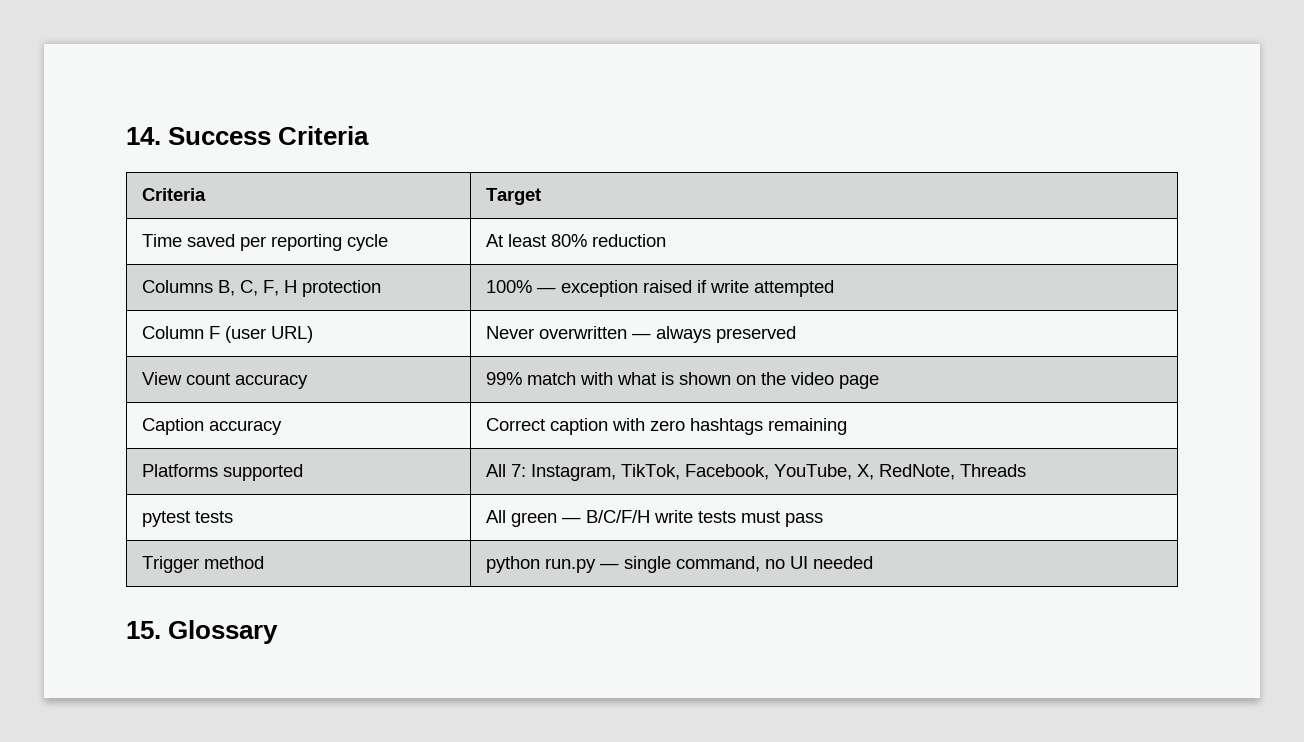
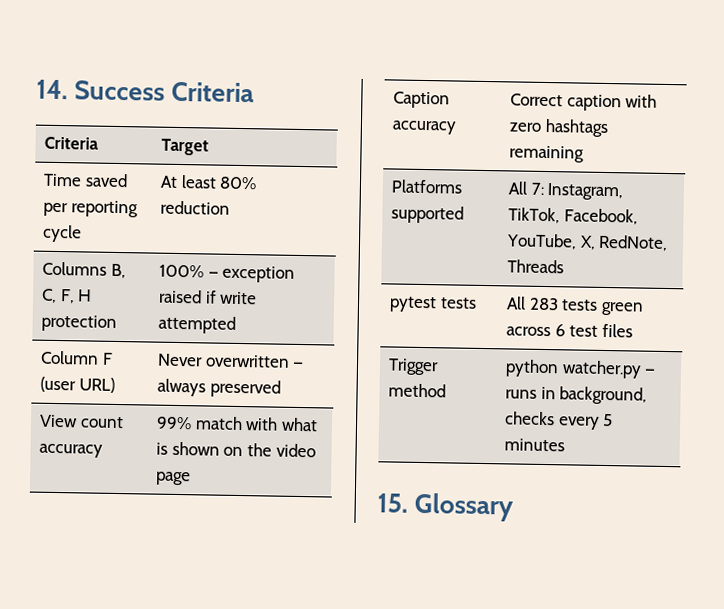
- pytest tests | All green — B/C/F/H write tests must pass
- Trigger method | python run.py — single command, no UI needed
+ pytest tests | All 283 tests green across 6 test files
+ Trigger method | python watcher.py — runs in background, checks every 5 minutes

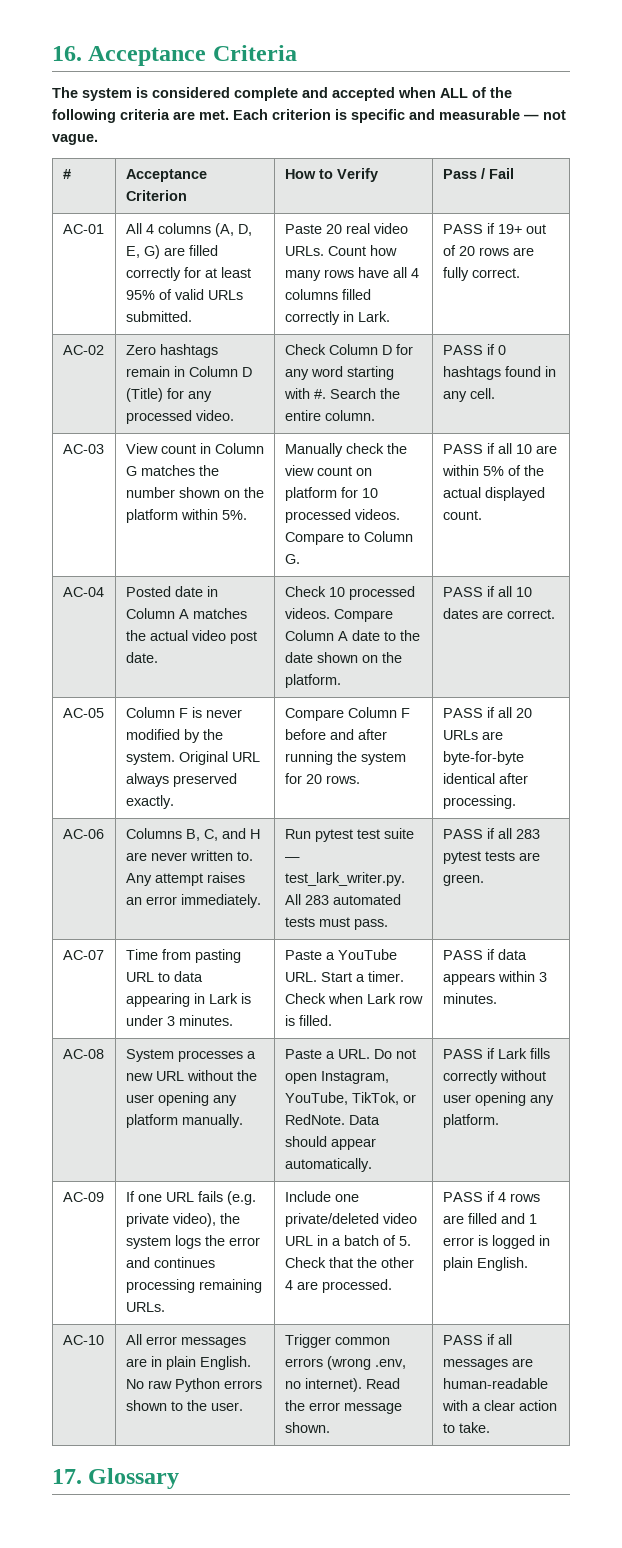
- 14. Success Criteria
- Criteria | Target
- Time saved per reporting cycle | At least 80% reduction
- Columns B, C, F, H protection | 100% — exception raised if write attempted
- Column F (user URL) | Never overwritten — always preserved
- View count accuracy | 99% match with what is shown on the video page
- Caption accuracy | Correct caption with zero hashtags remaining
- Platforms supported | All 7: Instagram, TikTok, Facebook, YouTube, X, RedNote, Threads
- pytest tests | All 283 tests green across 6 test files
- Trigger method | python watcher.py — runs in background, checks every 5 minutes
- 15. Glossary
+ 16. Acceptance Criteria
+ The system is considered complete and accepted when ALL of the following criteria are met. Each criterion is specific and measurable — not vague.
+ # | Acceptance Criterion | How to Verify | Pass / Fail
+ AC-01 | All 4 columns (A, D, E, G) are filled correctly for at least 95% of valid URLs submitted. | Paste 20 real video URLs. Count how many rows have all 4 columns filled correctly in Lark. | PASS if 19+ out of 20 rows are fully correct.
+ AC-02 | Zero hashtags remain in Column D (Title) for any processed video. | Check Column D for any word starting with #. Search the entire column. | PASS if 0 hashtags found in any cell.
+ AC-03 | View count in Column G matches the number shown on the platform within 5%. | Manually check the view count on platform for 10 processed videos. Compare to Column G. | PASS if all 10 are within 5% of the actual displayed count.
+ AC-04 | Posted date in Column A matches the actual video post date. | Check 10 processed videos. Compare Column A date to the date shown on the platform. | PASS if all 10 dates are correct.
+ AC-05 | Column F is never modified by the system. Original URL always preserved exactly. | Compare Column F before and after running the system for 20 rows. | PASS if all 20 URLs are byte-for-byte identical after processing.
+ AC-06 | Columns B, C, and H are never written to. Any attempt raises an error immediately. | Run pytest test suite — test_lark_writer.py. All 283 automated tests must pass. | PASS if all 283 pytest tests are green.
+ AC-07 | Time from pasting URL to data appearing in Lark is under 3 minutes. | Paste a YouTube URL. Start a timer. Check when Lark row is filled. | PASS if data appears within 3 minutes.
+ AC-08 | System processes a new URL without the user opening any platform manually. | Paste a URL. Do not open Instagram, YouTube, TikTok, or RedNote. Data should appear automatically. | PASS if Lark fills correctly without user opening any platform.
+ AC-09 | If one URL fails (e.g. private video), the system logs the error and continues processing remaining URLs. | Include one private/deleted video URL in a batch of 5. Check that the other 4 are processed. | PASS if 4 rows are filled and 1 error is logged in plain English.
+ AC-10 | All error messages are in plain English. No raw Python errors shown to the user. | Trigger common errors (wrong .env, no internet). Read the error message shown. | PASS if all messages are human-readable with a clear action to take.
+ 17. Glossary

